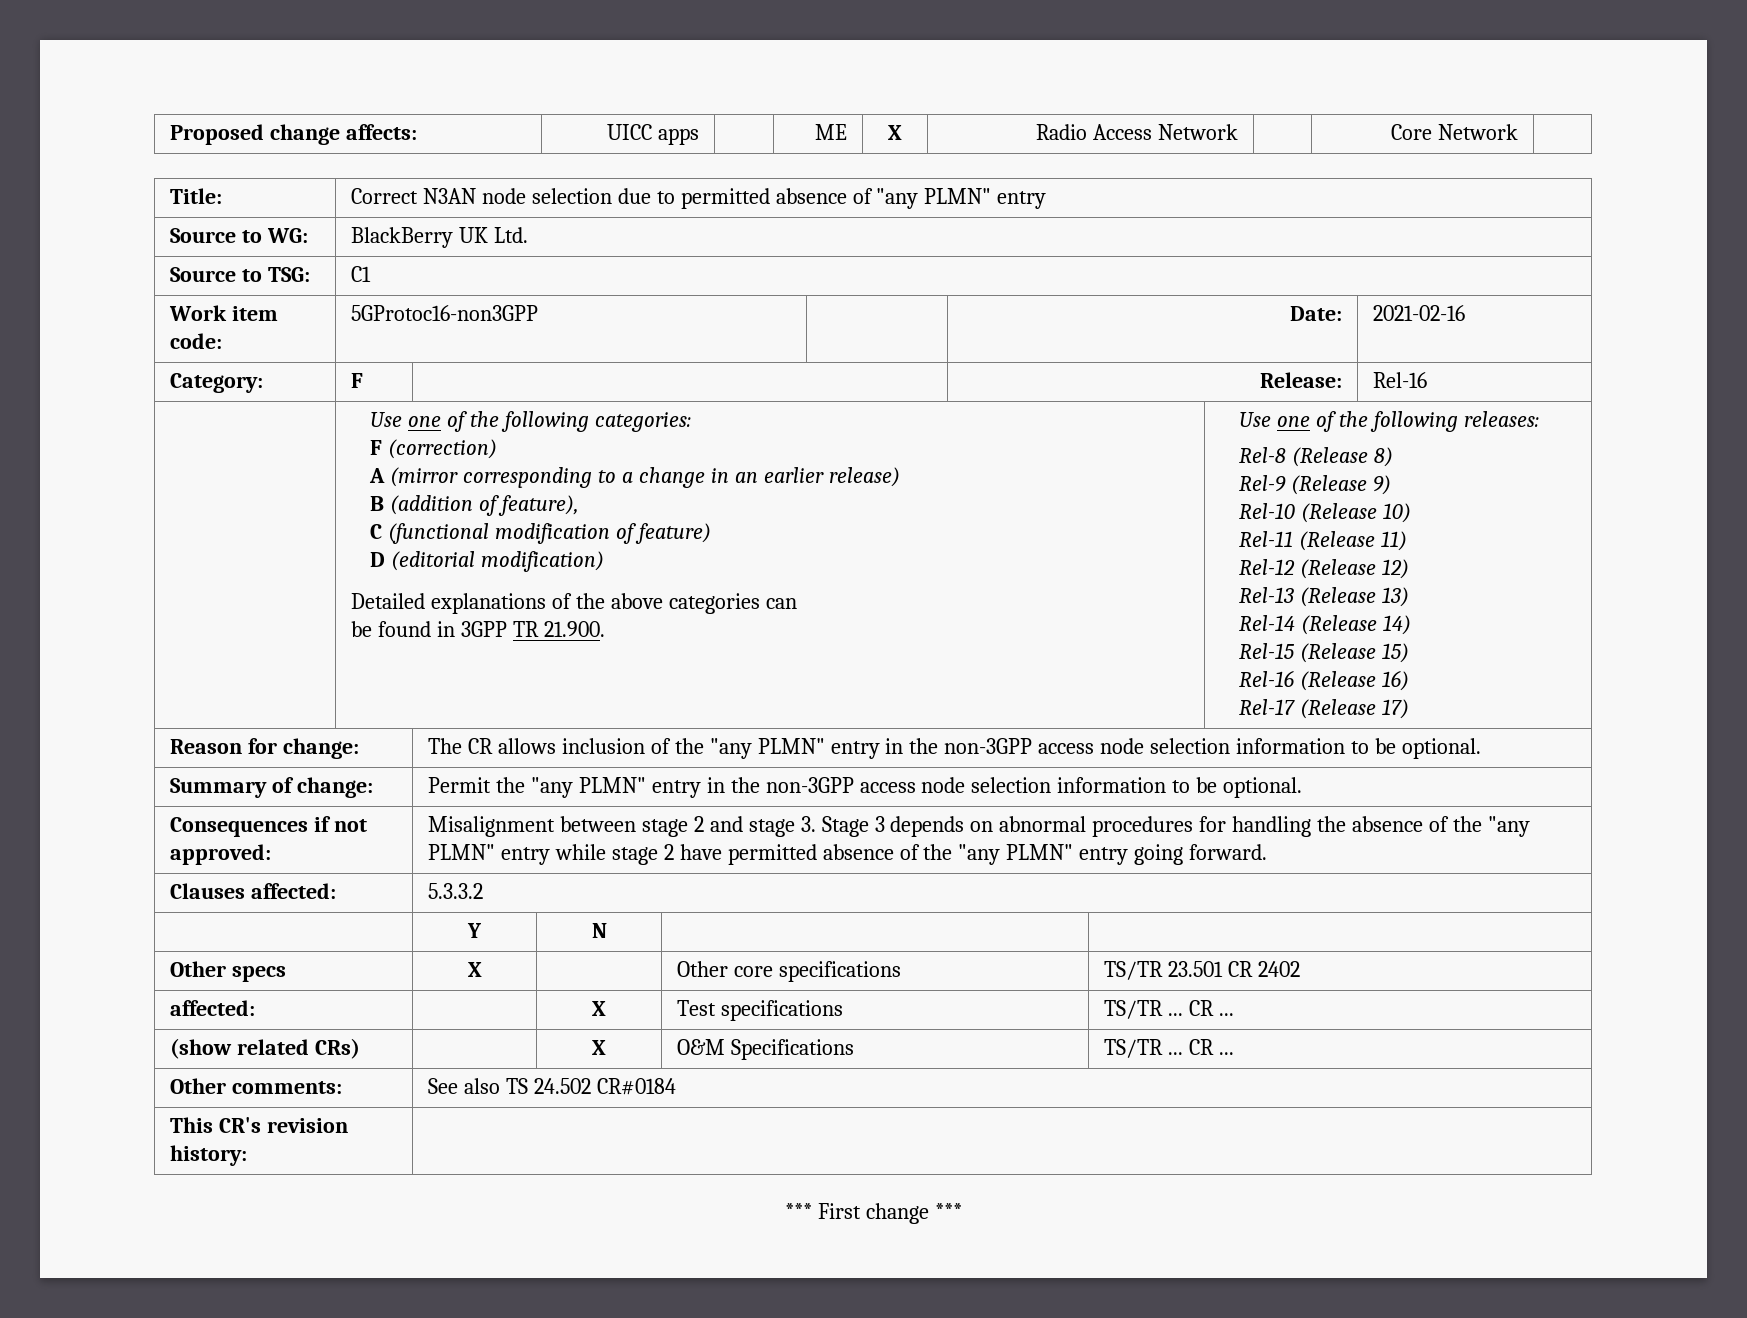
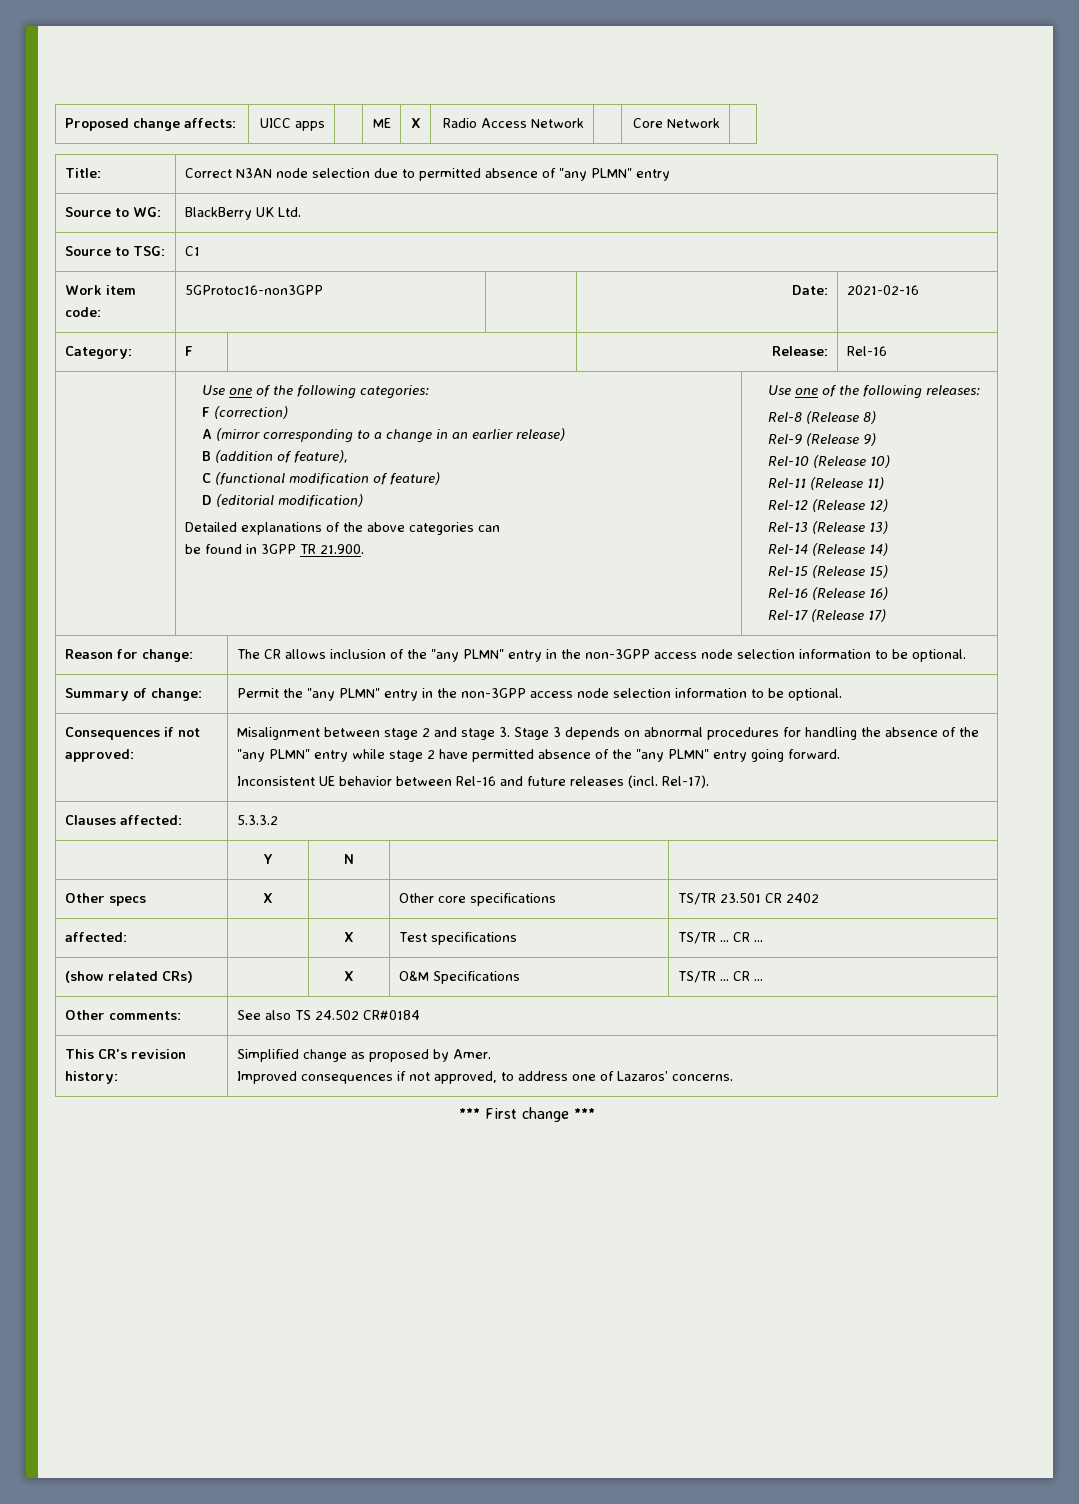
+ Inconsistent UE behavior between Rel-16 and future releases (incl. Rel-17).
- This CR's revision history: |
+ This CR's revision history: | Simplified change as proposed by Amer.
+ Improved consequences if not approved, to address one of Lazaros’ concerns.

